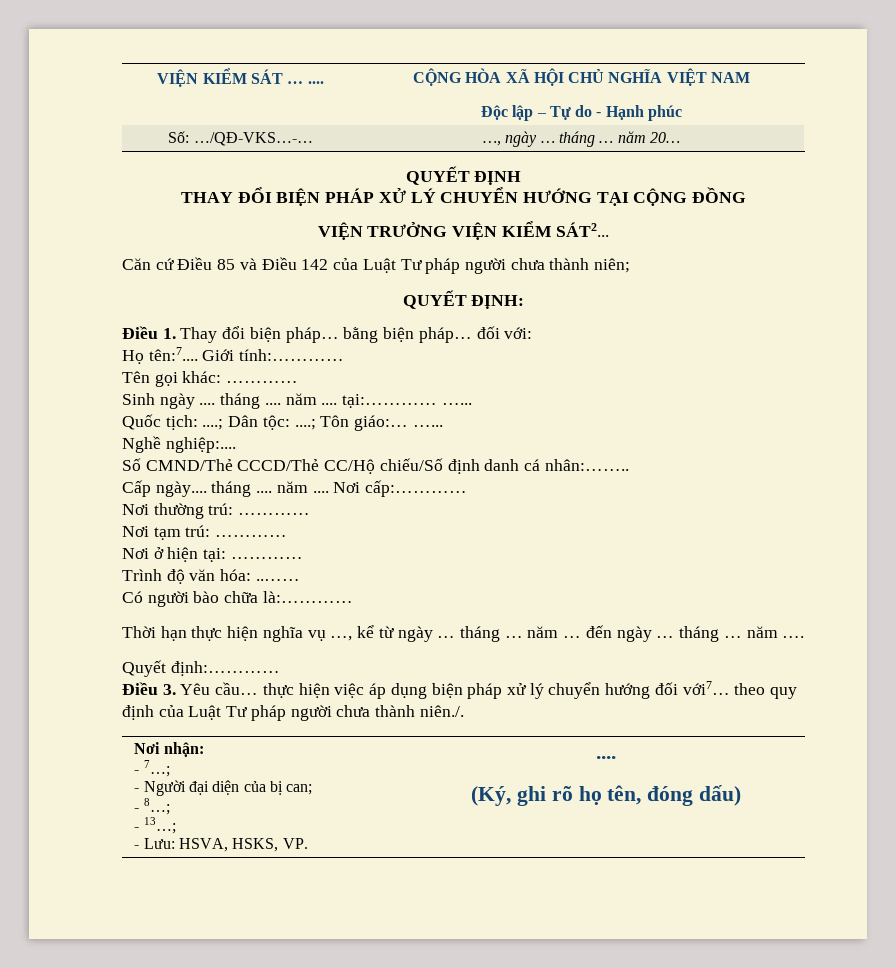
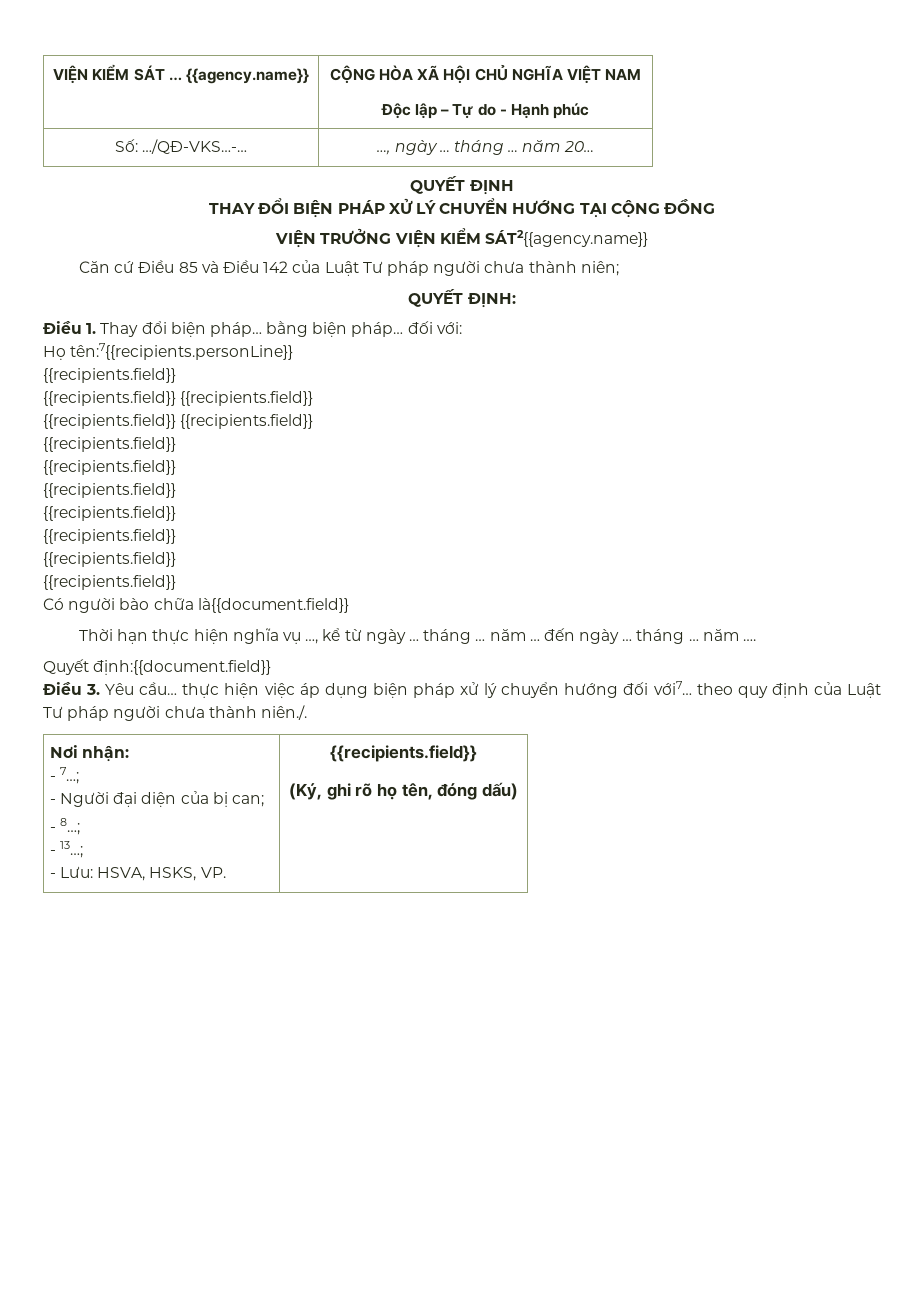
- VIỆN KIỂM SÁT … .... | CỘNG HÒA XÃ HỘI CHỦ NGHĨA VIỆT NAM
+ VIỆN KIỂM SÁT … {{agency.name}} | CỘNG HÒA XÃ HỘI CHỦ NGHĨA VIỆT NAM
- VIỆN TRƯỞNG VIỆN KIỂM SÁT2...
+ VIỆN TRƯỞNG VIỆN KIỂM SÁT2{{agency.name}}
- Họ tên:7.... Giới tính:…………
- Tên gọi khác: …………
- Sinh ngày .... tháng .... năm .... tại:………… …...
- Quốc tịch: ....; Dân tộc: ....; Tôn giáo:… …...
- Nghề nghiệp:....
- Số CMND/Thẻ CCCD/Thẻ CC/Hộ chiếu/Số định danh cá nhân:……..
- Cấp ngày.... tháng .... năm .... Nơi cấp:…………
- Nơi thường trú: …………
- Nơi tạm trú: …………
- Nơi ở hiện tại: …………
- Trình độ văn hóa: ..……
+ Họ tên:7{{recipients.personLine}}
+ {{recipients.field}}
+ {{recipients.field}} {{recipients.field}}
+ {{recipients.field}} {{recipients.field}}
+ {{recipients.field}}
+ {{recipients.field}}
+ {{recipients.field}}
+ {{recipients.field}}
+ {{recipients.field}}
+ {{recipients.field}}
+ {{recipients.field}}
- Có người bào chữa là:…………
+ Có người bào chữa là{{document.field}}
- Quyết định:…………
+ Quyết định:{{document.field}}
  Nơi nhận:
  - 7…;
  - Người đại diện của bị can;
  - 8…;
  - 13…;
- - Lưu: HSVA, HSKS, VP. | ....
+ - Lưu: HSVA, HSKS, VP. | {{recipients.field}}

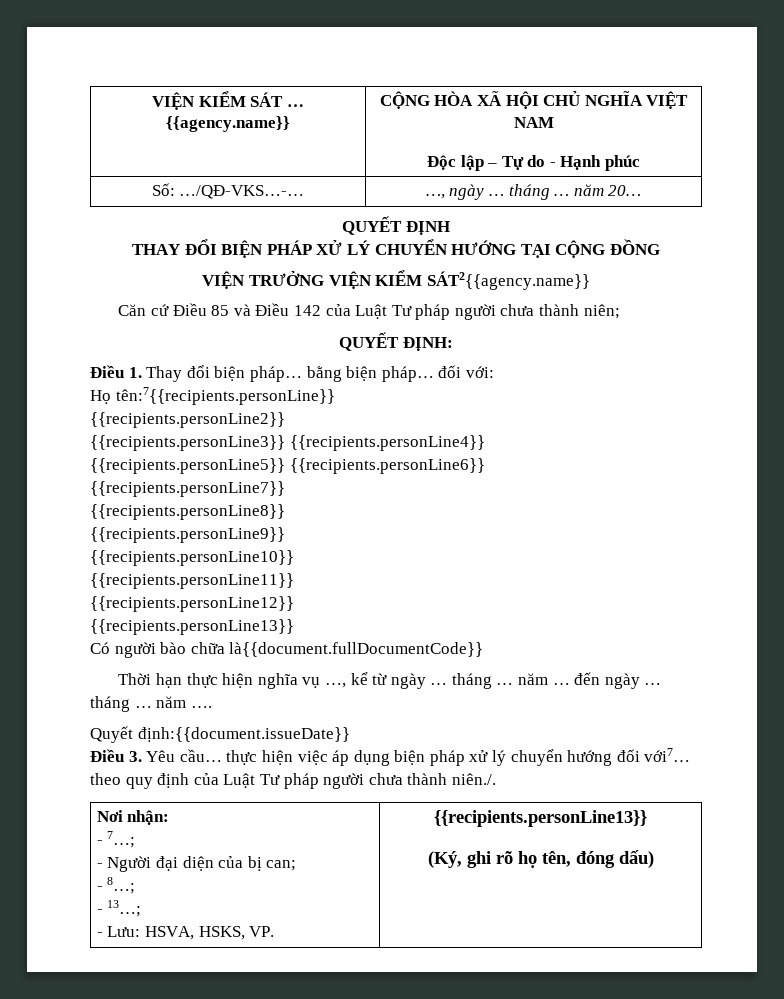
  Họ tên:7{{recipients.personLine}}
- {{recipients.field}}
- {{recipients.field}} {{recipients.field}}
- {{recipients.field}} {{recipients.field}}
- {{recipients.field}}
- {{recipients.field}}
- {{recipients.field}}
- {{recipients.field}}
- {{recipients.field}}
- {{recipients.field}}
- {{recipients.field}}
+ {{recipients.personLine2}}
+ {{recipients.personLine3}} {{recipients.personLine4}}
+ {{recipients.personLine5}} {{recipients.personLine6}}
+ {{recipients.personLine7}}
+ {{recipients.personLine8}}
+ {{recipients.personLine9}}
+ {{recipients.personLine10}}
+ {{recipients.personLine11}}
+ {{recipients.personLine12}}
+ {{recipients.personLine13}}
- Có người bào chữa là{{document.field}}
+ Có người bào chữa là{{document.fullDocumentCode}}
- Quyết định:{{document.field}}
+ Quyết định:{{document.issueDate}}
  Nơi nhận:
  - 7…;
  - Người đại diện của bị can;
  - 8…;
  - 13…;
- - Lưu: HSVA, HSKS, VP. | {{recipients.field}}
+ - Lưu: HSVA, HSKS, VP. | {{recipients.personLine13}}

